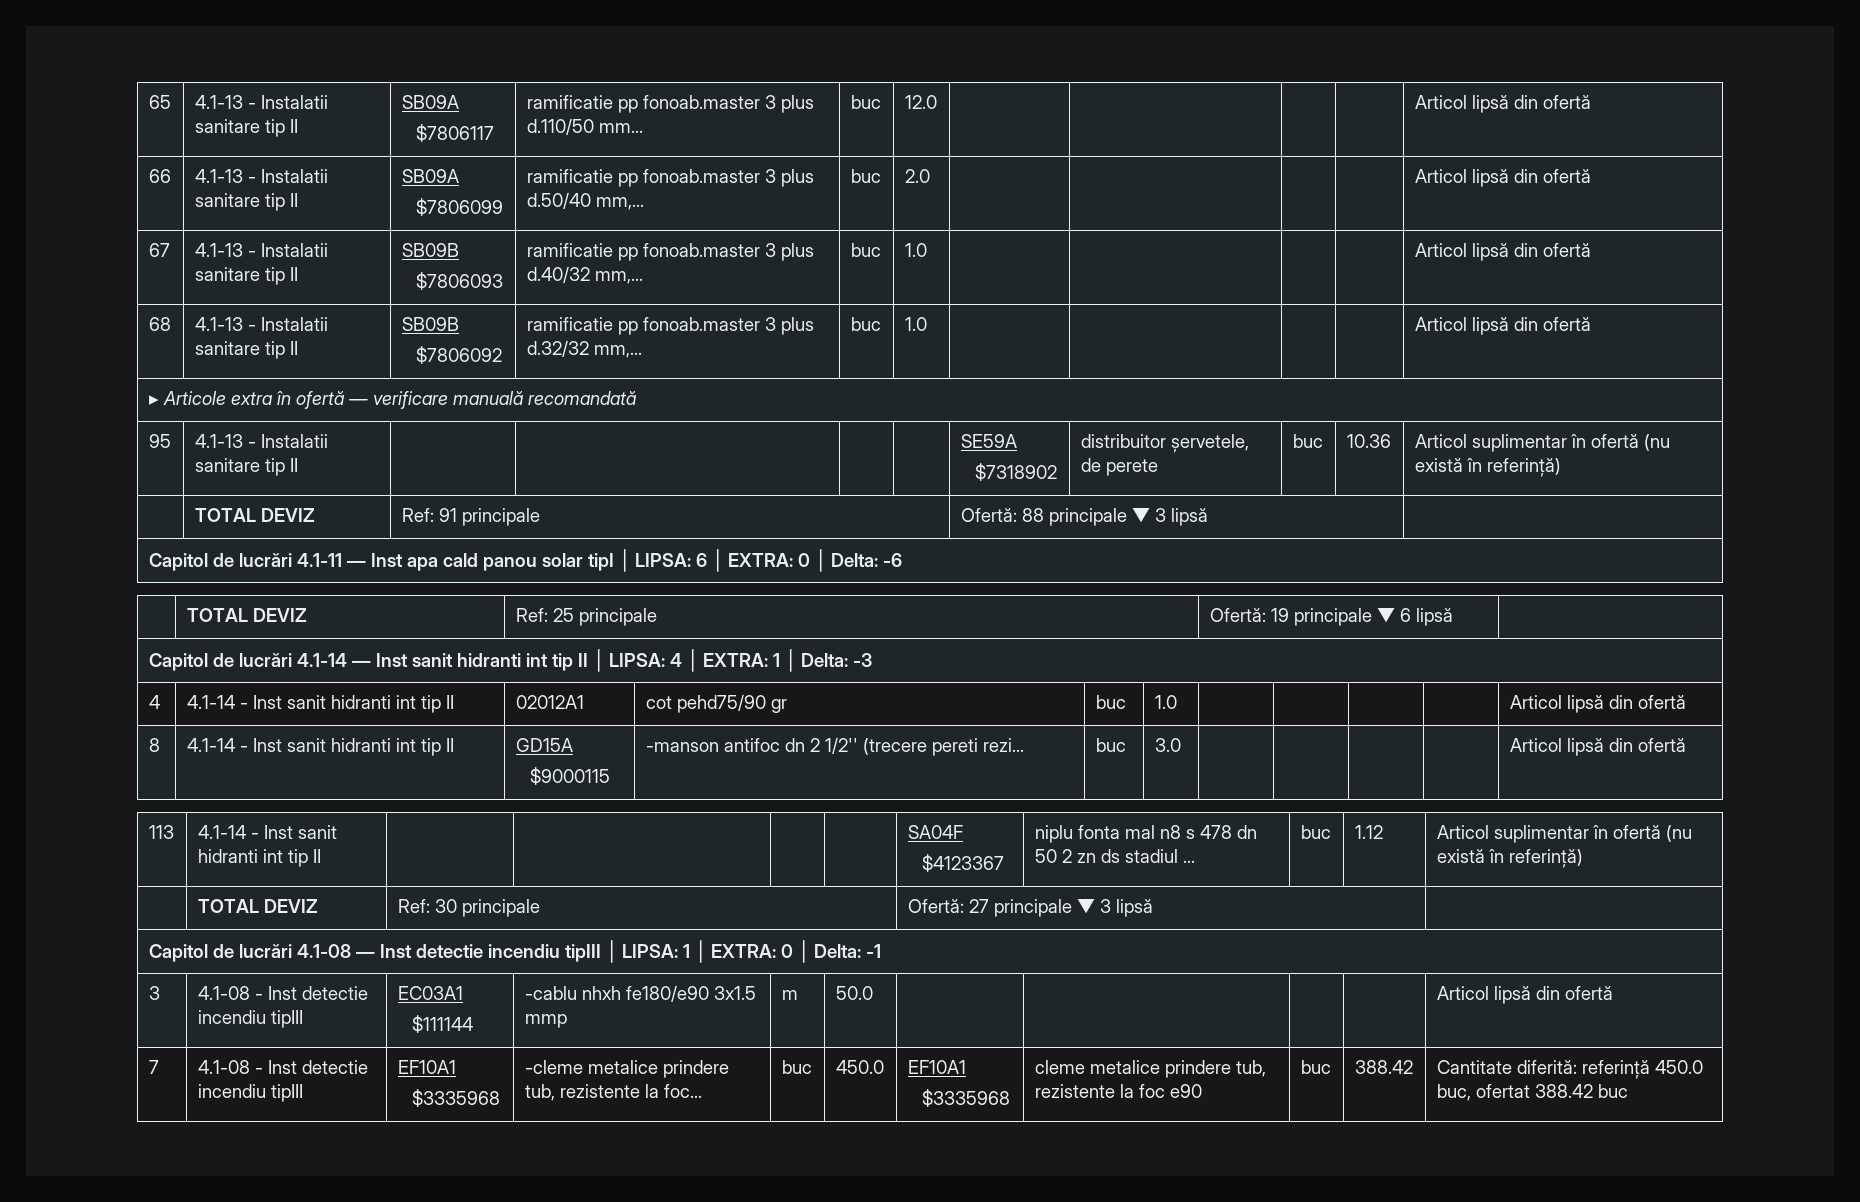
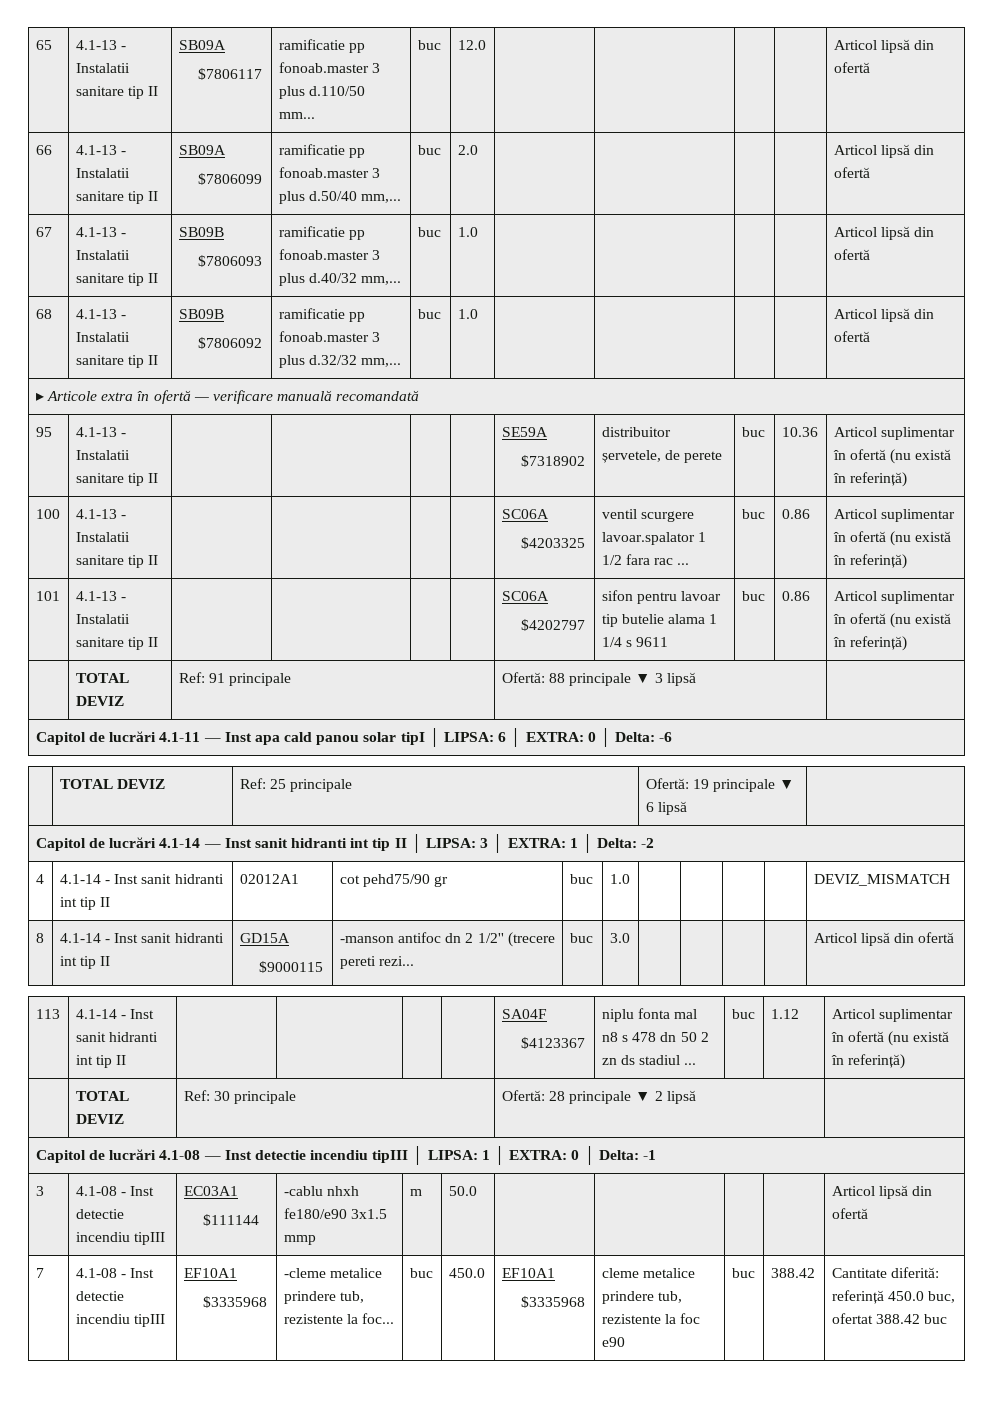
+ 100 | 4.1-13 - Instalatii sanitare tip II | | | | | SC06A
+ $4203325 | ventil scurgere lavoar.spalator 1 1/2 fara rac ... | buc | 0.86 | Articol suplimentar în ofertă (nu există în referință)
+ 101 | 4.1-13 - Instalatii sanitare tip II | | | | | SC06A
+ $4202797 | sifon pentru lavoar tip butelie alama 1 1/4 s 9611 | buc | 0.86 | Articol suplimentar în ofertă (nu există în referință)
- Capitol de lucrări 4.1-14 — Inst sanit hidranti int tip II │ LIPSA: 4 │ EXTRA: 1 │ Delta: -3
+ Capitol de lucrări 4.1-14 — Inst sanit hidranti int tip II │ LIPSA: 3 │ EXTRA: 1 │ Delta: -2
- 4 | 4.1-14 - Inst sanit hidranti int tip II | 02012A1 | cot pehd75/90 gr | buc | 1.0 | | | | | Articol lipsă din ofertă
+ 4 | 4.1-14 - Inst sanit hidranti int tip II | 02012A1 | cot pehd75/90 gr | buc | 1.0 | | | | | DEVIZ_MISMATCH
- | TOTAL DEVIZ | Ref: 30 principale | Ofertă: 27 principale ▼ 3 lipsă |
+ | TOTAL DEVIZ | Ref: 30 principale | Ofertă: 28 principale ▼ 2 lipsă |

